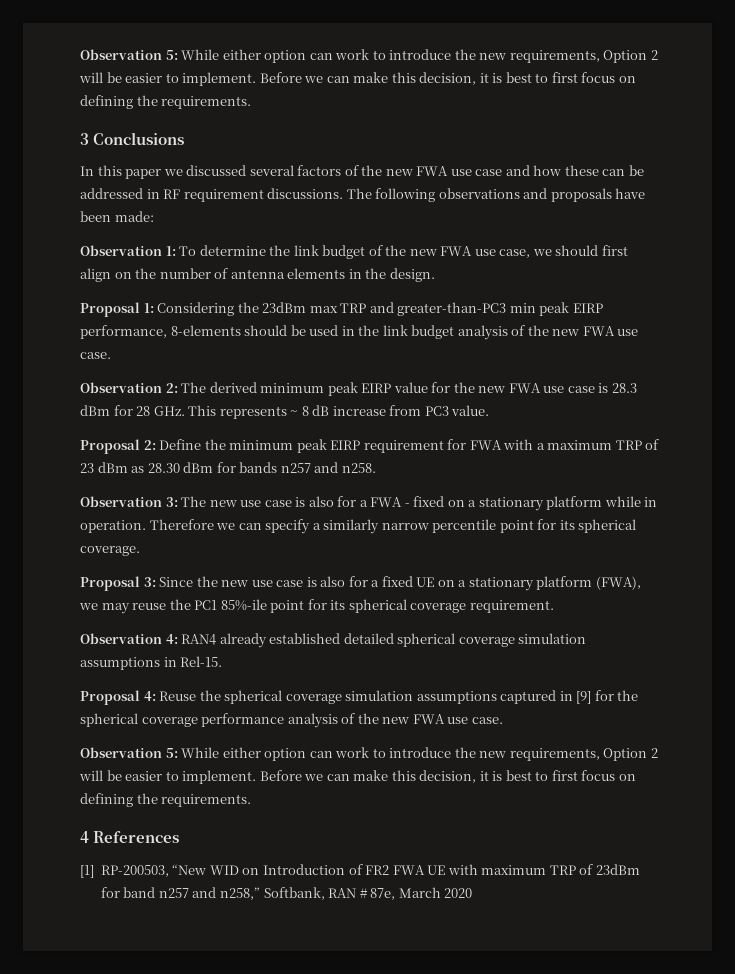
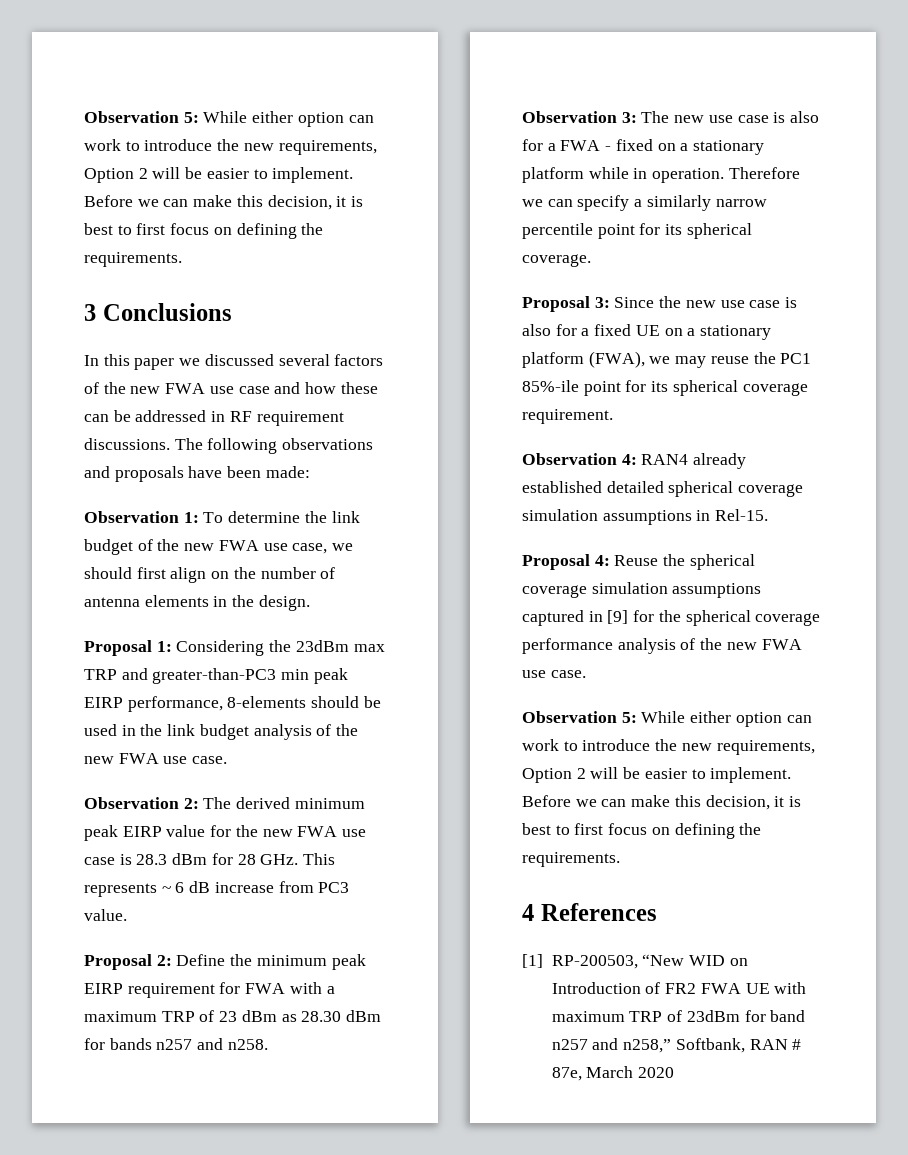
- Observation 2: The derived minimum peak EIRP value for the new FWA use case is 28.3 dBm for 28 GHz. This represents ~ 8 dB increase from PC3 value.
+ Observation 2: The derived minimum peak EIRP value for the new FWA use case is 28.3 dBm for 28 GHz. This represents ~ 6 dB increase from PC3 value.

